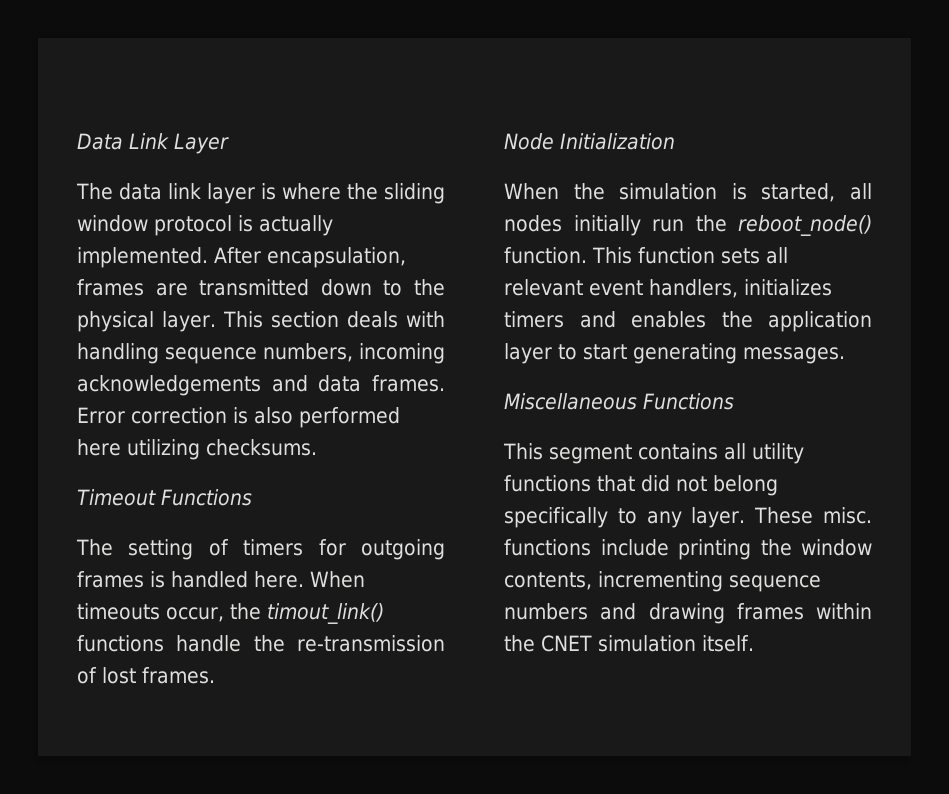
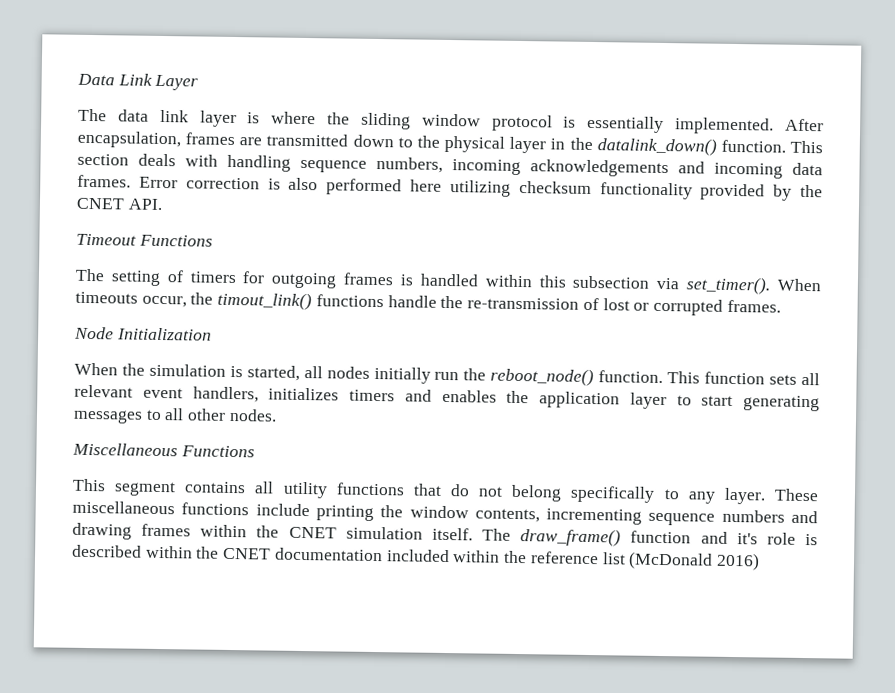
- The data link layer is where the sliding window protocol is actually implemented.
+ The data link layer is where the sliding window protocol is essentially implemented.
- After encapsulation, frames are transmitted down to the physical layer.
+ After encapsulation, frames are transmitted down to the physical layer in the datalink_down() function.
- This section deals with handling sequence numbers, incoming acknowledgements and data frames.
+ This section deals with handling sequence numbers, incoming acknowledgements and incoming data frames.
- Error correction is also performed here utilizing checksums.
+ Error correction is also performed here utilizing checksum functionality provided by the CNET API.
- The setting of timers for outgoing frames is handled here.
+ The setting of timers for outgoing frames is handled within this subsection via set_timer().
- When timeouts occur, the timout_link() functions handle the re-transmission of lost frames.
+ When timeouts occur, the timout_link() functions handle the re-transmission of lost or corrupted frames.
- This function sets all relevant event handlers, initializes timers and enables the application layer to start generating messages.
+ This function sets all relevant event handlers, initializes timers and enables the application layer to start generating messages to all other nodes.
- This segment contains all utility functions that did not belong specifically to any layer.
+ This segment contains all utility functions that do not belong specifically to any layer.
- These misc. functions include printing the window contents, incrementing sequence numbers and drawing frames within the CNET simulation itself.
+ These miscellaneous functions include printing the window contents, incrementing sequence numbers and drawing frames within the CNET simulation itself.
+ The draw_frame() function and it's role is described within the CNET documentation included within the reference list (McDonald 2016)

